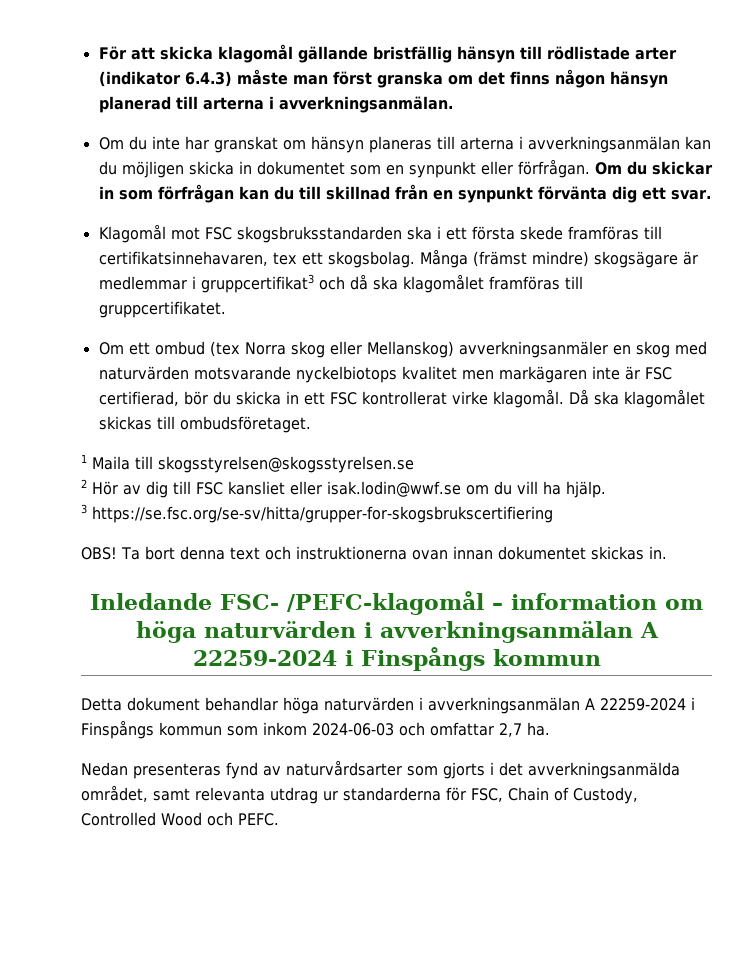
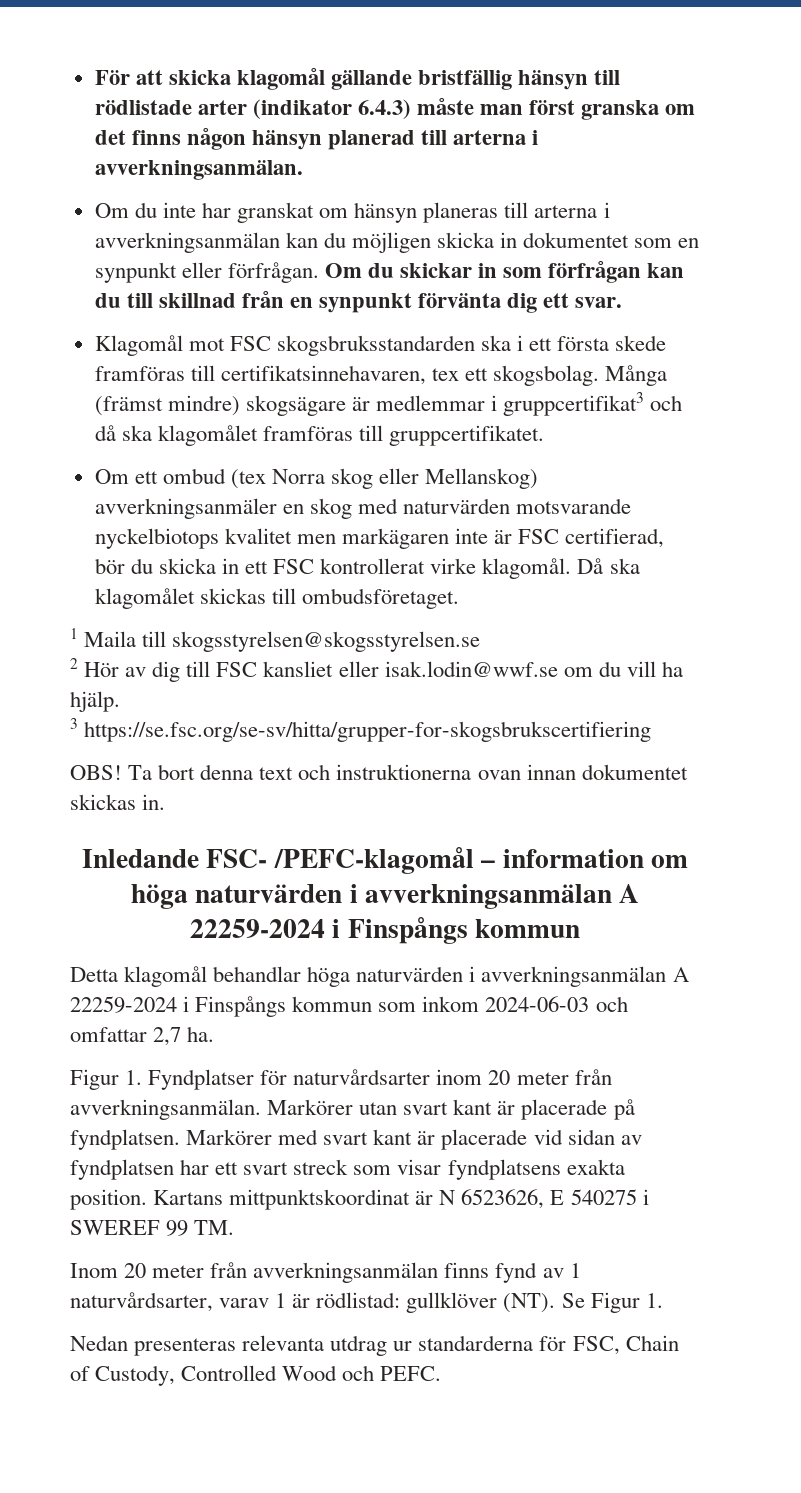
- Detta dokument behandlar höga naturvärden i avverkningsanmälan A 22259-2024 i Finspångs kommun som inkom 2024-06-03 och omfattar 2,7 ha.
+ Detta klagomål behandlar höga naturvärden i avverkningsanmälan A 22259-2024 i Finspångs kommun som inkom 2024-06-03 och omfattar 2,7 ha.
- Nedan presenteras fynd av naturvårdsarter som gjorts i det avverkningsanmälda området, samt relevanta utdrag ur standarderna för FSC, Chain of Custody, Controlled Wood och PEFC.
+ Figur 1. Fyndplatser för naturvårdsarter inom 20 meter från avverkningsanmälan. Markörer utan svart kant är placerade på fyndplatsen. Markörer med svart kant är placerade vid sidan av fyndplatsen har ett svart streck som visar fyndplatsens exakta position. Kartans mittpunktskoordinat är N 6523626, E 540275 i SWEREF 99 TM.
+ Inom 20 meter från avverkningsanmälan finns fynd av 1 naturvårdsarter, varav 1 är rödlistad: gullklöver (NT). Se Figur 1.
+ Nedan presenteras relevanta utdrag ur standarderna för FSC, Chain of Custody, Controlled Wood och PEFC.

